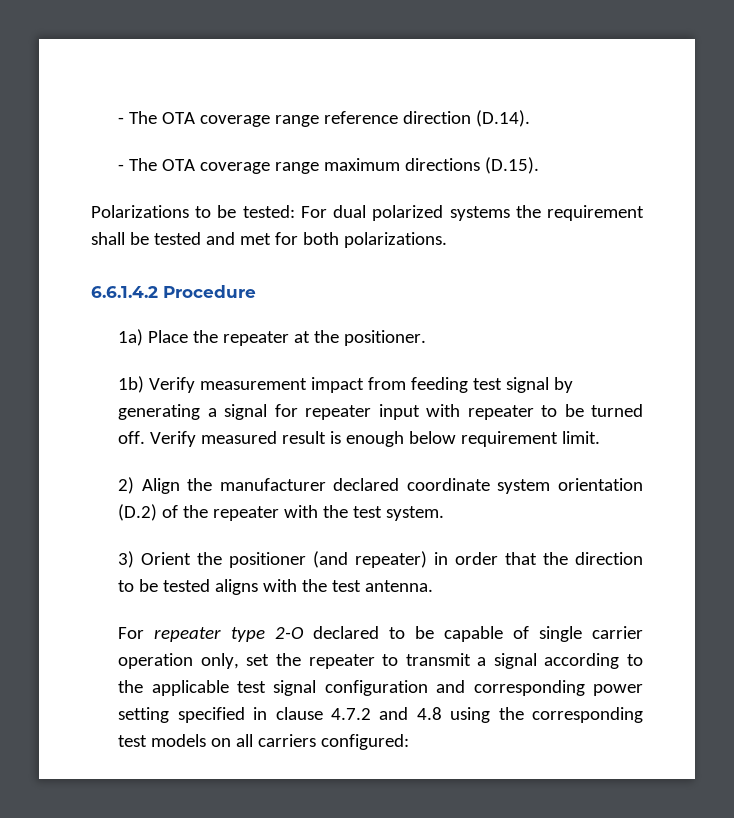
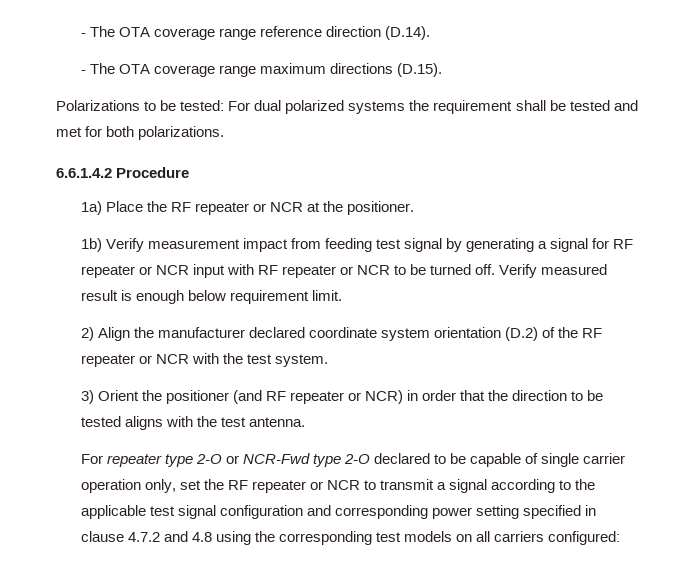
- 1a) Place the repeater at the positioner.
+ 1a) Place the RF repeater or NCR at the positioner.
- 1b) Verify measurement impact from feeding test signal by generating a signal for repeater input with repeater to be turned off.
+ 1b) Verify measurement impact from feeding test signal by generating a signal for RF repeater or NCR input with RF repeater or NCR to be turned off.
- 2) Align the manufacturer declared coordinate system orientation (D.2) of the repeater with the test system.
+ 2) Align the manufacturer declared coordinate system orientation (D.2) of the RF repeater or NCR with the test system.
- 3) Orient the positioner (and repeater) in order that the direction to be tested aligns with the test antenna.
+ 3) Orient the positioner (and RF repeater or NCR) in order that the direction to be tested aligns with the test antenna.
- For repeater type 2-O declared to be capable of single carrier operation only, set the repeater to transmit a signal according to the applicable test signal configuration and corresponding power setting specified in clause 4.7.2 and 4.8 using the corresponding test models on all carriers configured:
+ For repeater type 2-O or NCR-Fwd type 2-O declared to be capable of single carrier operation only, set the RF repeater or NCR to transmit a signal according to the applicable test signal configuration and corresponding power setting specified in clause 4.7.2 and 4.8 using the corresponding test models on all carriers configured:

